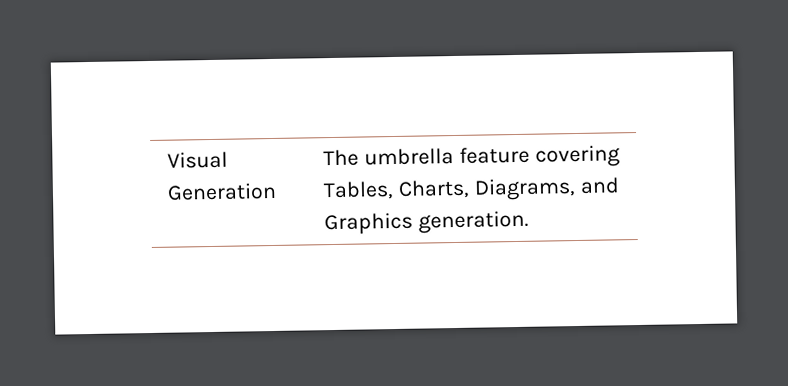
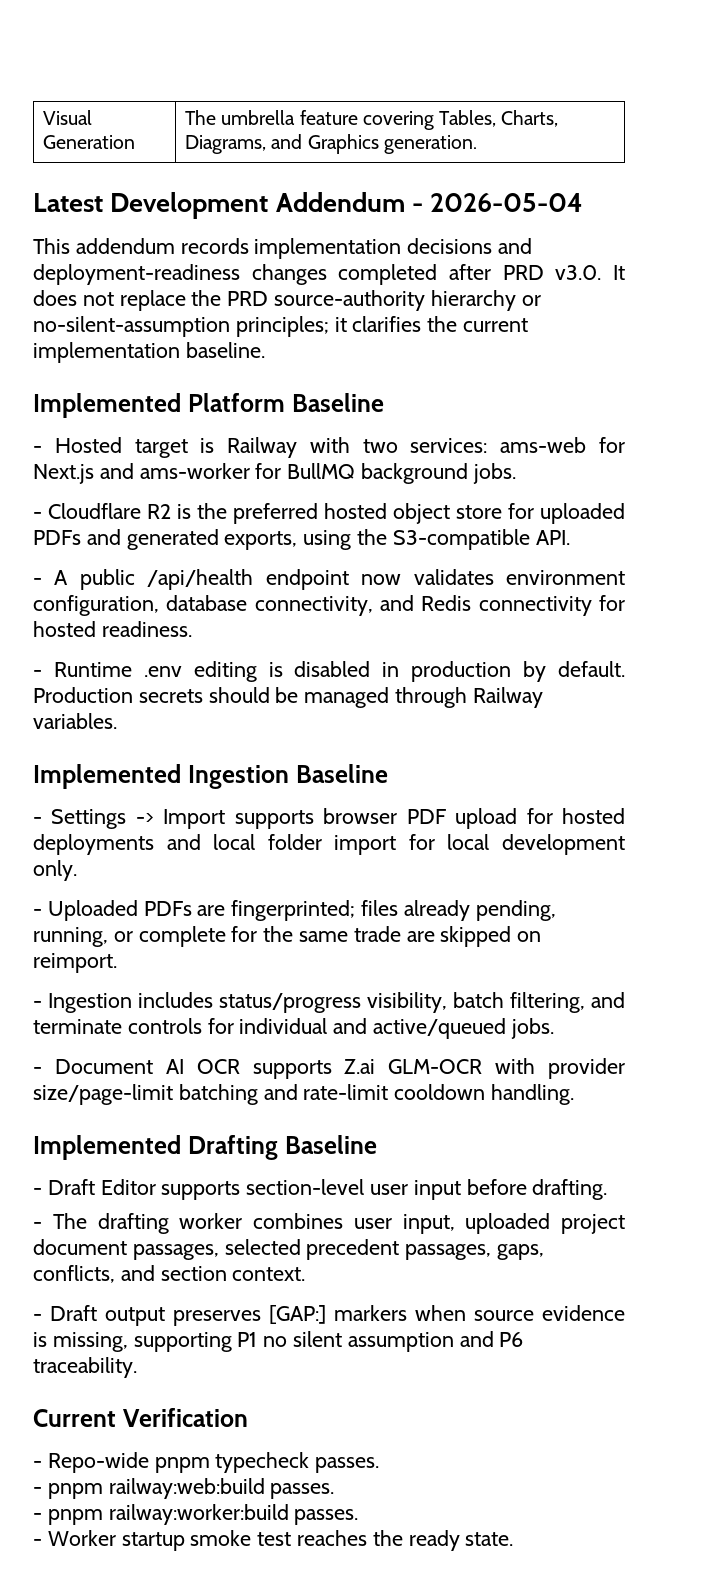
+ Latest Development Addendum - 2026-05-04
+ This addendum records implementation decisions and deployment-readiness changes completed after PRD v3.0. It does not replace the PRD source-authority hierarchy or no-silent-assumption principles; it clarifies the current implementation baseline.
+ Implemented Platform Baseline
+ - Hosted target is Railway with two services: ams-web for Next.js and ams-worker for BullMQ background jobs.
+ - Cloudflare R2 is the preferred hosted object store for uploaded PDFs and generated exports, using the S3-compatible API.
+ - A public /api/health endpoint now validates environment configuration, database connectivity, and Redis connectivity for hosted readiness.
+ - Runtime .env editing is disabled in production by default. Production secrets should be managed through Railway variables.
+ Implemented Ingestion Baseline
+ - Settings -> Import supports browser PDF upload for hosted deployments and local folder import for local development only.
+ - Uploaded PDFs are fingerprinted; files already pending, running, or complete for the same trade are skipped on reimport.
+ - Ingestion includes status/progress visibility, batch filtering, and terminate controls for individual and active/queued jobs.
+ - Document AI OCR supports Z.ai GLM-OCR with provider size/page-limit batching and rate-limit cooldown handling.
+ Implemented Drafting Baseline
+ - Draft Editor supports section-level user input before drafting.
+ - The drafting worker combines user input, uploaded project document passages, selected precedent passages, gaps, conflicts, and section context.
+ - Draft output preserves [GAP:] markers when source evidence is missing, supporting P1 no silent assumption and P6 traceability.
+ Current Verification
+ - Repo-wide pnpm typecheck passes.
+ - pnpm railway:web:build passes.
+ - pnpm railway:worker:build passes.
+ - Worker startup smoke test reaches the ready state.

